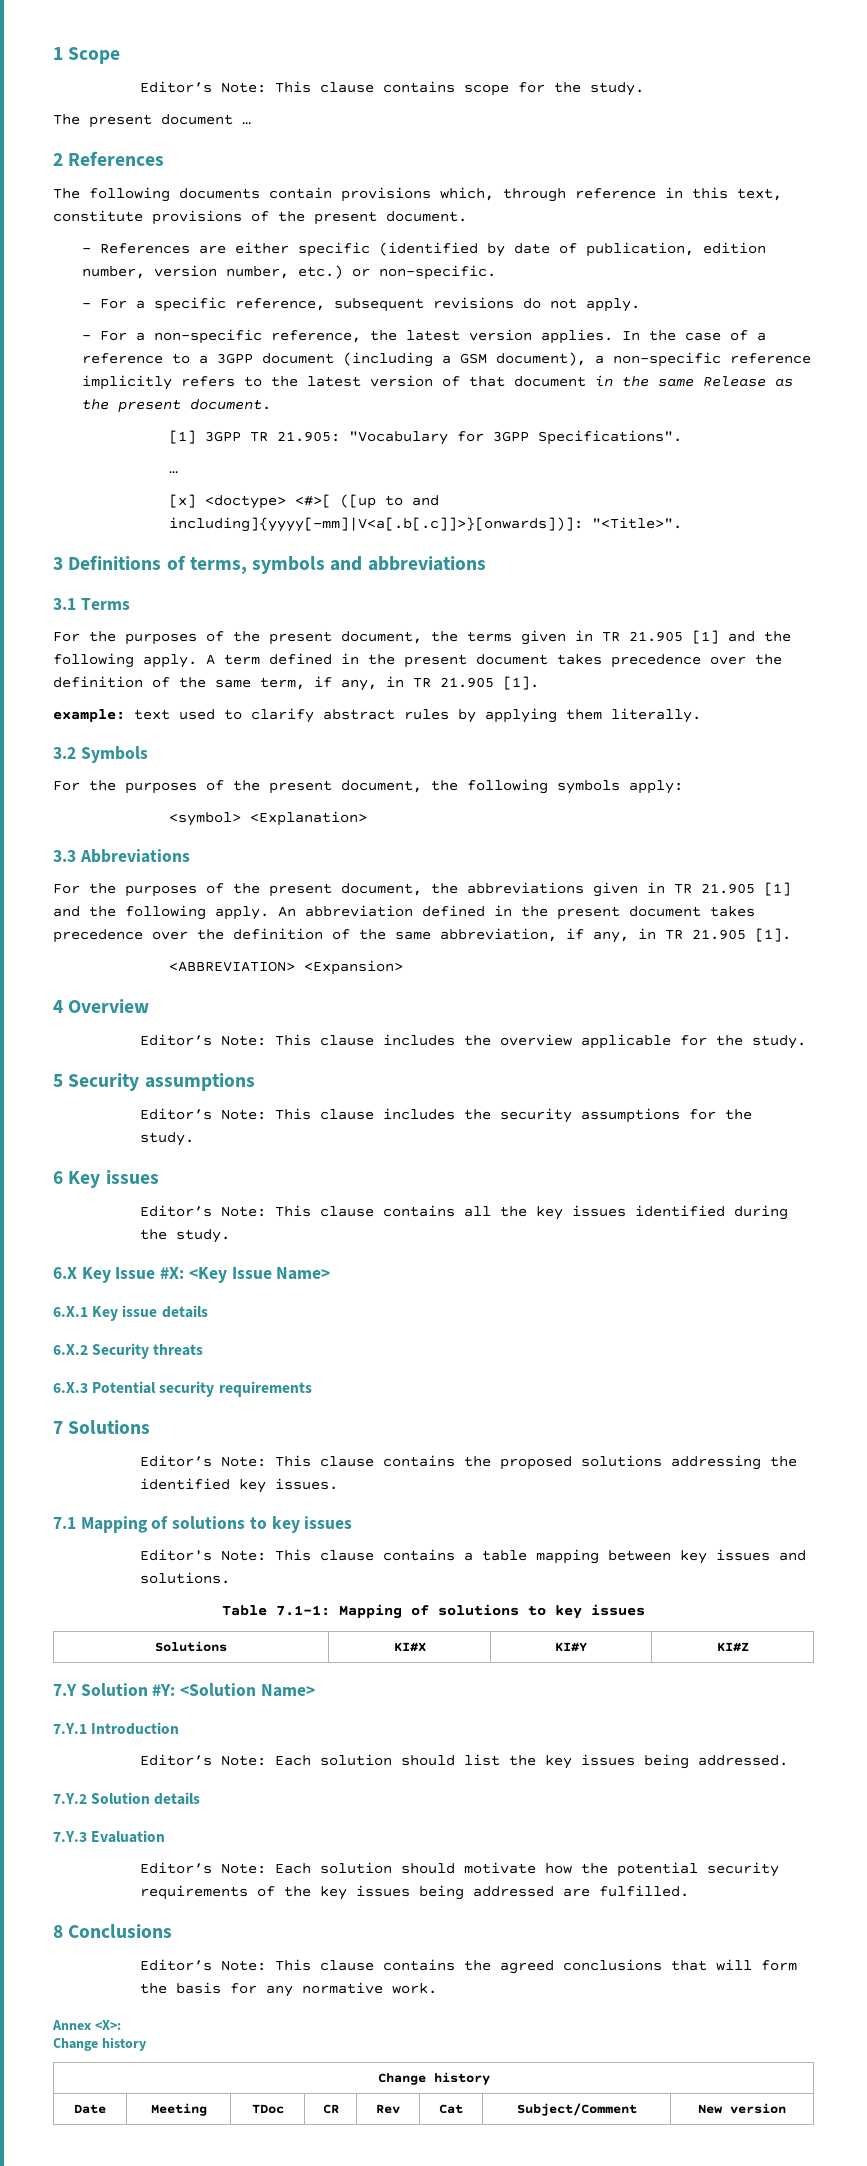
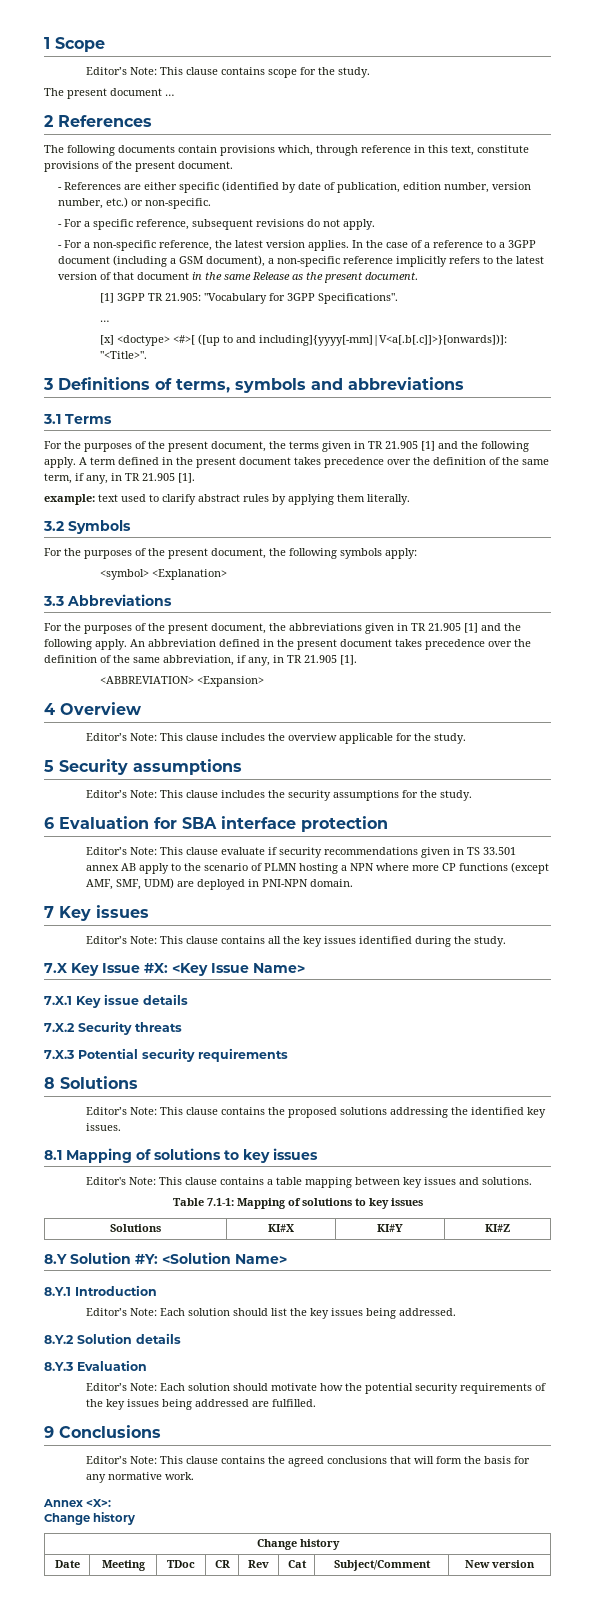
- 6 Key issues
+ 6 Evaluation for SBA interface protection
+ Editor’s Note: This clause evaluate if security recommendations given in TS 33.501 annex AB apply to the scenario of PLMN hosting a NPN where more CP functions (except AMF, SMF, UDM) are deployed in PNI-NPN domain.
+ 7 Key issues
- 6.X Key Issue #X: <Key Issue Name>
+ 7.X Key Issue #X: <Key Issue Name>
- 6.X.1 Key issue details
+ 7.X.1 Key issue details
- 6.X.2 Security threats
+ 7.X.2 Security threats
- 6.X.3 Potential security requirements
+ 7.X.3 Potential security requirements
- 7 Solutions
+ 8 Solutions
- 7.1 Mapping of solutions to key issues
+ 8.1 Mapping of solutions to key issues
- 7.Y Solution #Y: <Solution Name>
+ 8.Y Solution #Y: <Solution Name>
- 7.Y.1 Introduction
+ 8.Y.1 Introduction
- 7.Y.2 Solution details
+ 8.Y.2 Solution details
- 7.Y.3 Evaluation
+ 8.Y.3 Evaluation
- 8 Conclusions
+ 9 Conclusions

